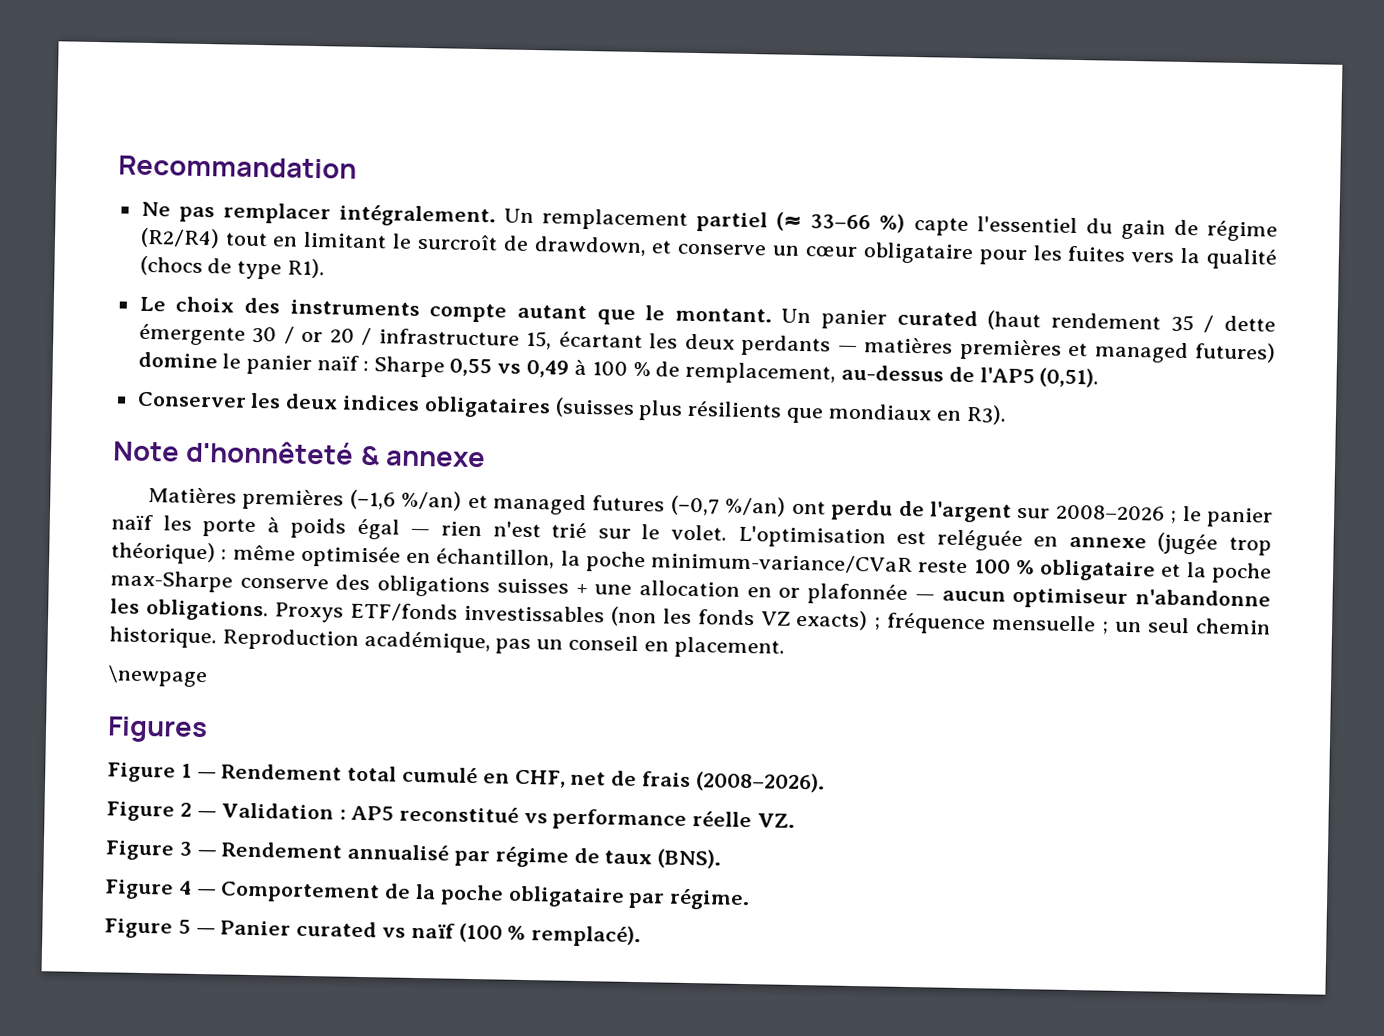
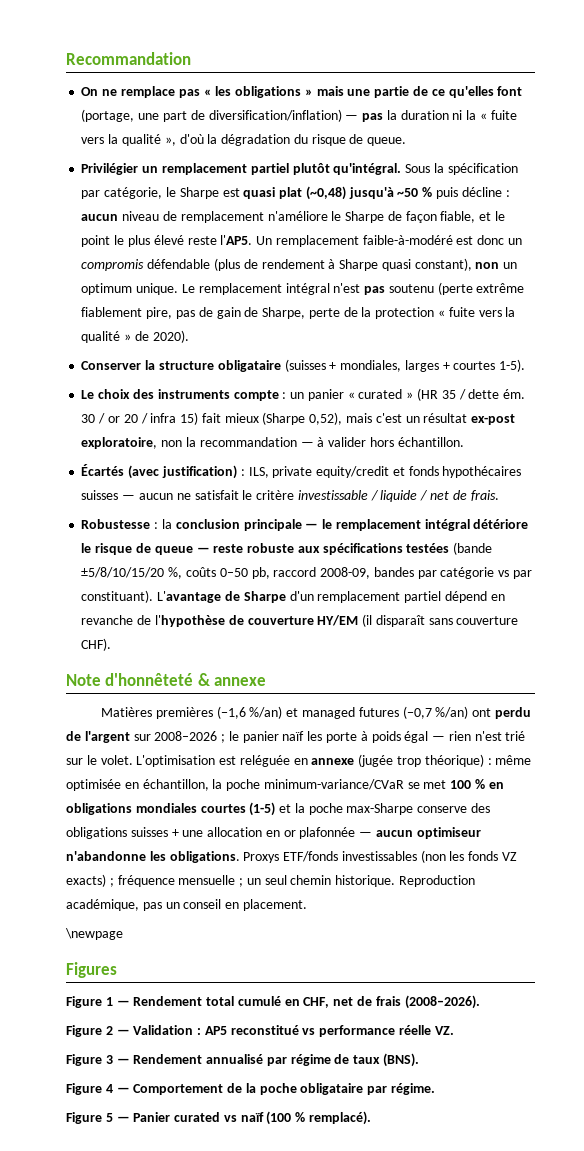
- Ne pas remplacer intégralement. Un remplacement partiel (≈ 33–66 %) capte l'essentiel du gain de régime (R2/R4) tout en limitant le surcroît de drawdown, et conserve un cœur obligataire pour les fuites vers la qualité (chocs de type R1).
+ On ne remplace pas « les obligations » mais une partie de ce qu'elles font (portage, une part de diversification/inflation) — pas la duration ni la « fuite vers la qualité », d'où la dégradation du risque de queue.
+ Privilégier un remplacement partiel plutôt qu'intégral. Sous la spécification par catégorie, le Sharpe est quasi plat (~0,48) jusqu'à ~50 % puis décline : aucun niveau de remplacement n'améliore le Sharpe de façon fiable, et le point le plus élevé reste l'AP5. Un remplacement faible-à-modéré est donc un compromis défendable (plus de rendement à Sharpe quasi constant), non un optimum unique. Le remplacement intégral n'est pas soutenu (perte extrême fiablement pire, pas de gain de Sharpe, perte de la protection « fuite vers la qualité » de 2020).
+ Conserver la structure obligataire (suisses + mondiales, larges + courtes 1-5).
- Le choix des instruments compte autant que le montant. Un panier curated (haut rendement 35 / dette émergente 30 / or 20 / infrastructure 15, écartant les deux perdants — matières premières et managed futures) domine le panier naïf : Sharpe 0,55 vs 0,49 à 100 % de remplacement, au-dessus de l'AP5 (0,51).
- Conserver les deux indices obligataires (suisses plus résilients que mondiaux en R3).
+ Le choix des instruments compte : un panier « curated » (HR 35 / dette ém. 30 / or 20 / infra 15) fait mieux (Sharpe 0,52), mais c'est un résultat ex-post exploratoire, non la recommandation — à valider hors échantillon.
+ Écartés (avec justification) : ILS, private equity/credit et fonds hypothécaires suisses — aucun ne satisfait le critère investissable / liquide / net de frais.
+ Robustesse : la conclusion principale — le remplacement intégral détériore le risque de queue — reste robuste aux spécifications testées (bande ±5/8/10/15/20 %, coûts 0–50 pb, raccord 2008-09, bandes par catégorie vs par constituant). L'avantage de Sharpe d'un remplacement partiel dépend en revanche de l'hypothèse de couverture HY/EM (il disparaît sans couverture CHF).
- L'optimisation est reléguée en annexe (jugée trop théorique) : même optimisée en échantillon, la poche minimum-variance/CVaR reste 100 % obligataire et la poche max-Sharpe conserve des obligations suisses + une allocation en or plafonnée — aucun optimiseur n'abandonne les obligations.
+ L'optimisation est reléguée en annexe (jugée trop théorique) : même optimisée en échantillon, la poche minimum-variance/CVaR se met 100 % en obligations mondiales courtes (1-5) et la poche max-Sharpe conserve des obligations suisses + une allocation en or plafonnée — aucun optimiseur n'abandonne les obligations.

